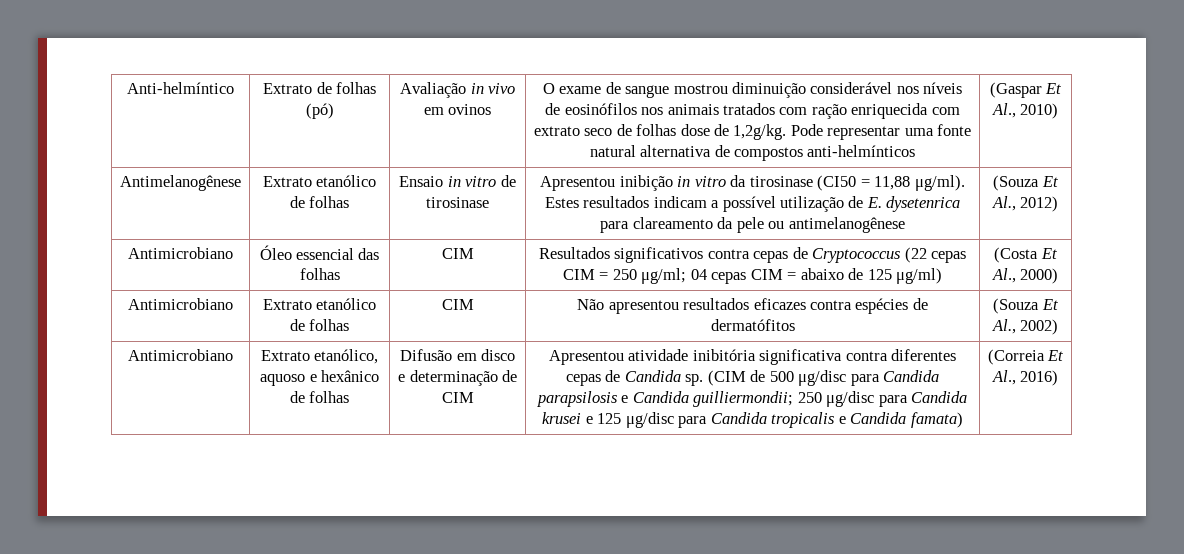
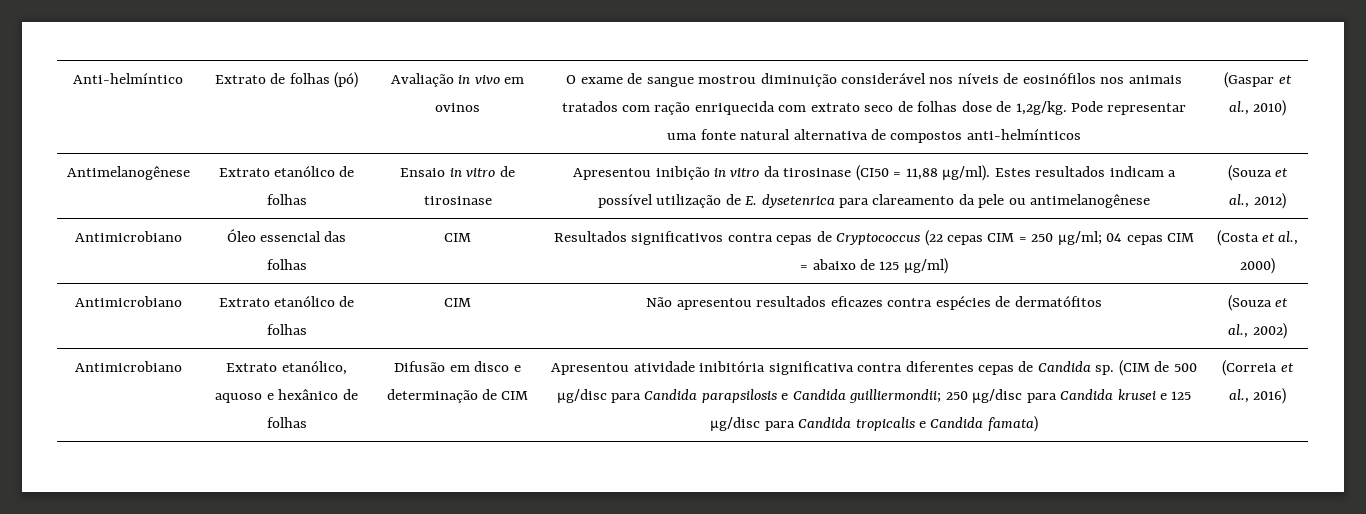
- (Gaspar Et Al., 2010)
+ (Gaspar et al., 2010)
- Antimelanogênese | Extrato etanólico de folhas | Ensaio in vitro de tirosinase | Apresentou inibição in vitro da tirosinase (CI50 = 11,88 μg/ml). Estes resultados indicam a possível utilização de E. dysetenrica para clareamento da pele ou antimelanogênese | (Souza Et Al., 2012)
+ Antimelanogênese | Extrato etanólico de folhas | Ensaio in vitro de tirosinase | Apresentou inibição in vitro da tirosinase (CI50 = 11,88 μg/ml). Estes resultados indicam a possível utilização de E. dysetenrica para clareamento da pele ou antimelanogênese | (Souza et al., 2012)
- Antimicrobiano | Óleo essencial das folhas | CIM | Resultados significativos contra cepas de Cryptococcus (22 cepas CIM = 250 μg/ml; 04 cepas CIM = abaixo de 125 μg/ml) | (Costa Et Al., 2000)
+ Antimicrobiano | Óleo essencial das folhas | CIM | Resultados significativos contra cepas de Cryptococcus (22 cepas CIM = 250 μg/ml; 04 cepas CIM = abaixo de 125 μg/ml) | (Costa et al., 2000)
- Antimicrobiano | Extrato etanólico de folhas | CIM | Não apresentou resultados eficazes contra espécies de dermatófitos | (Souza Et Al., 2002)
+ Antimicrobiano | Extrato etanólico de folhas | CIM | Não apresentou resultados eficazes contra espécies de dermatófitos | (Souza et al., 2002)
- (Correia Et Al., 2016)
+ (Correia et al., 2016)

